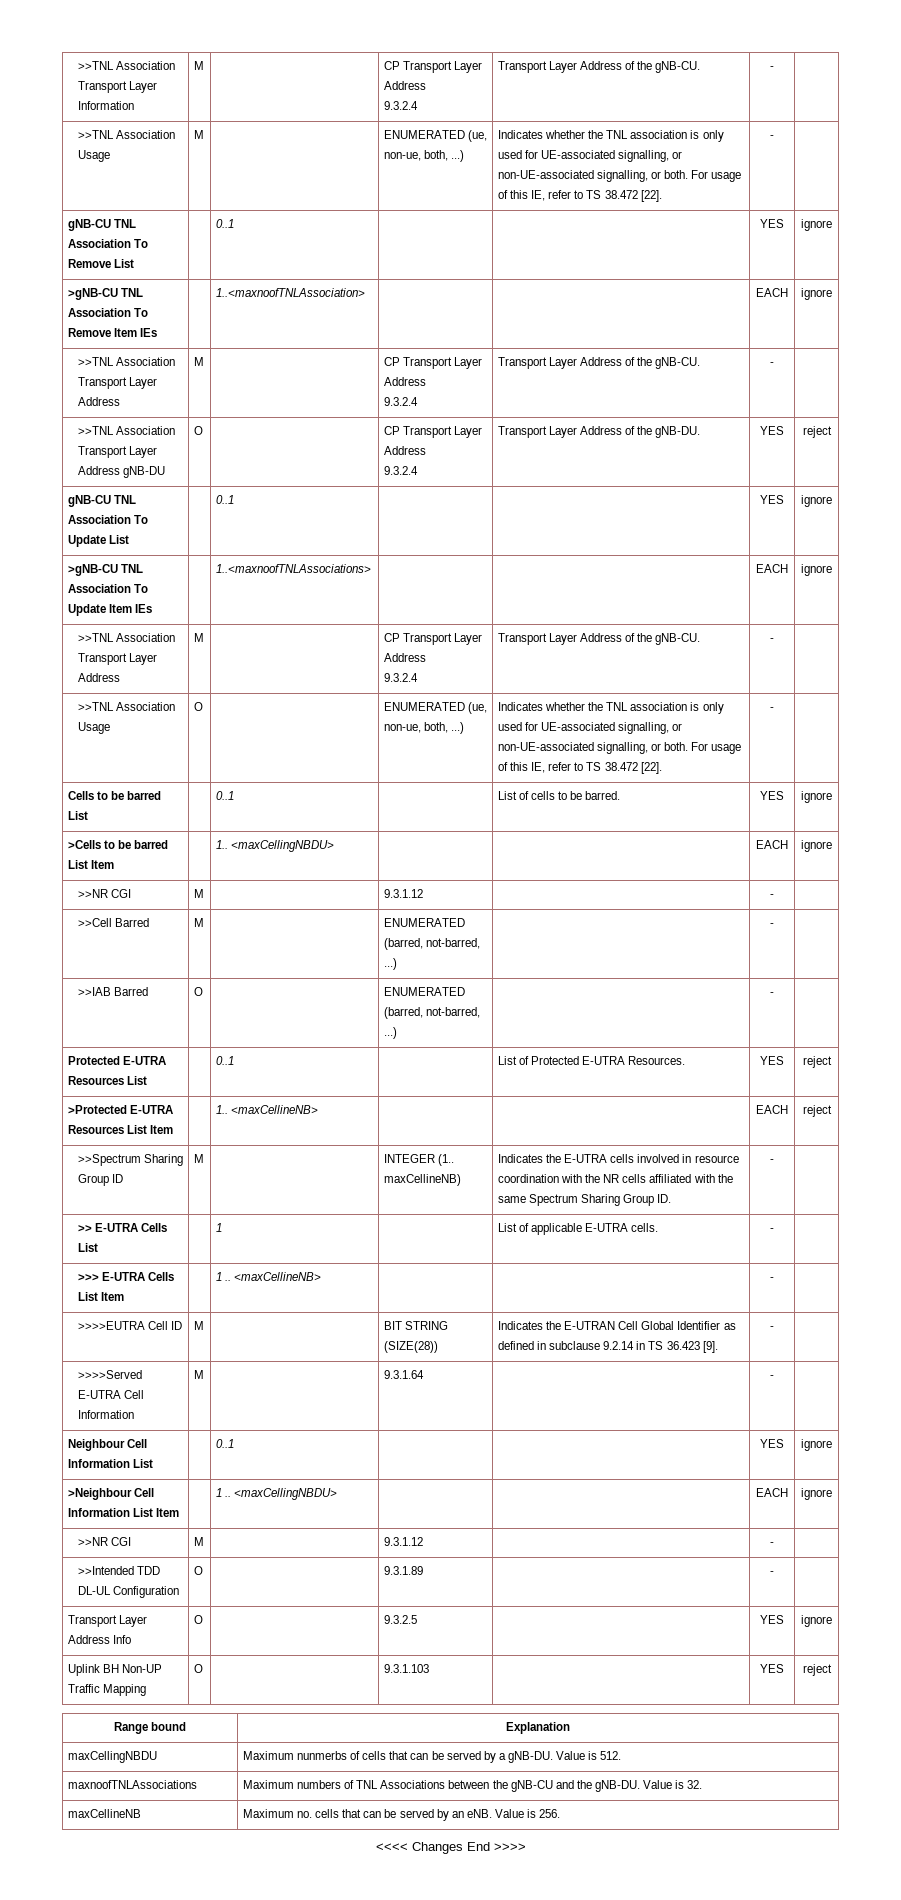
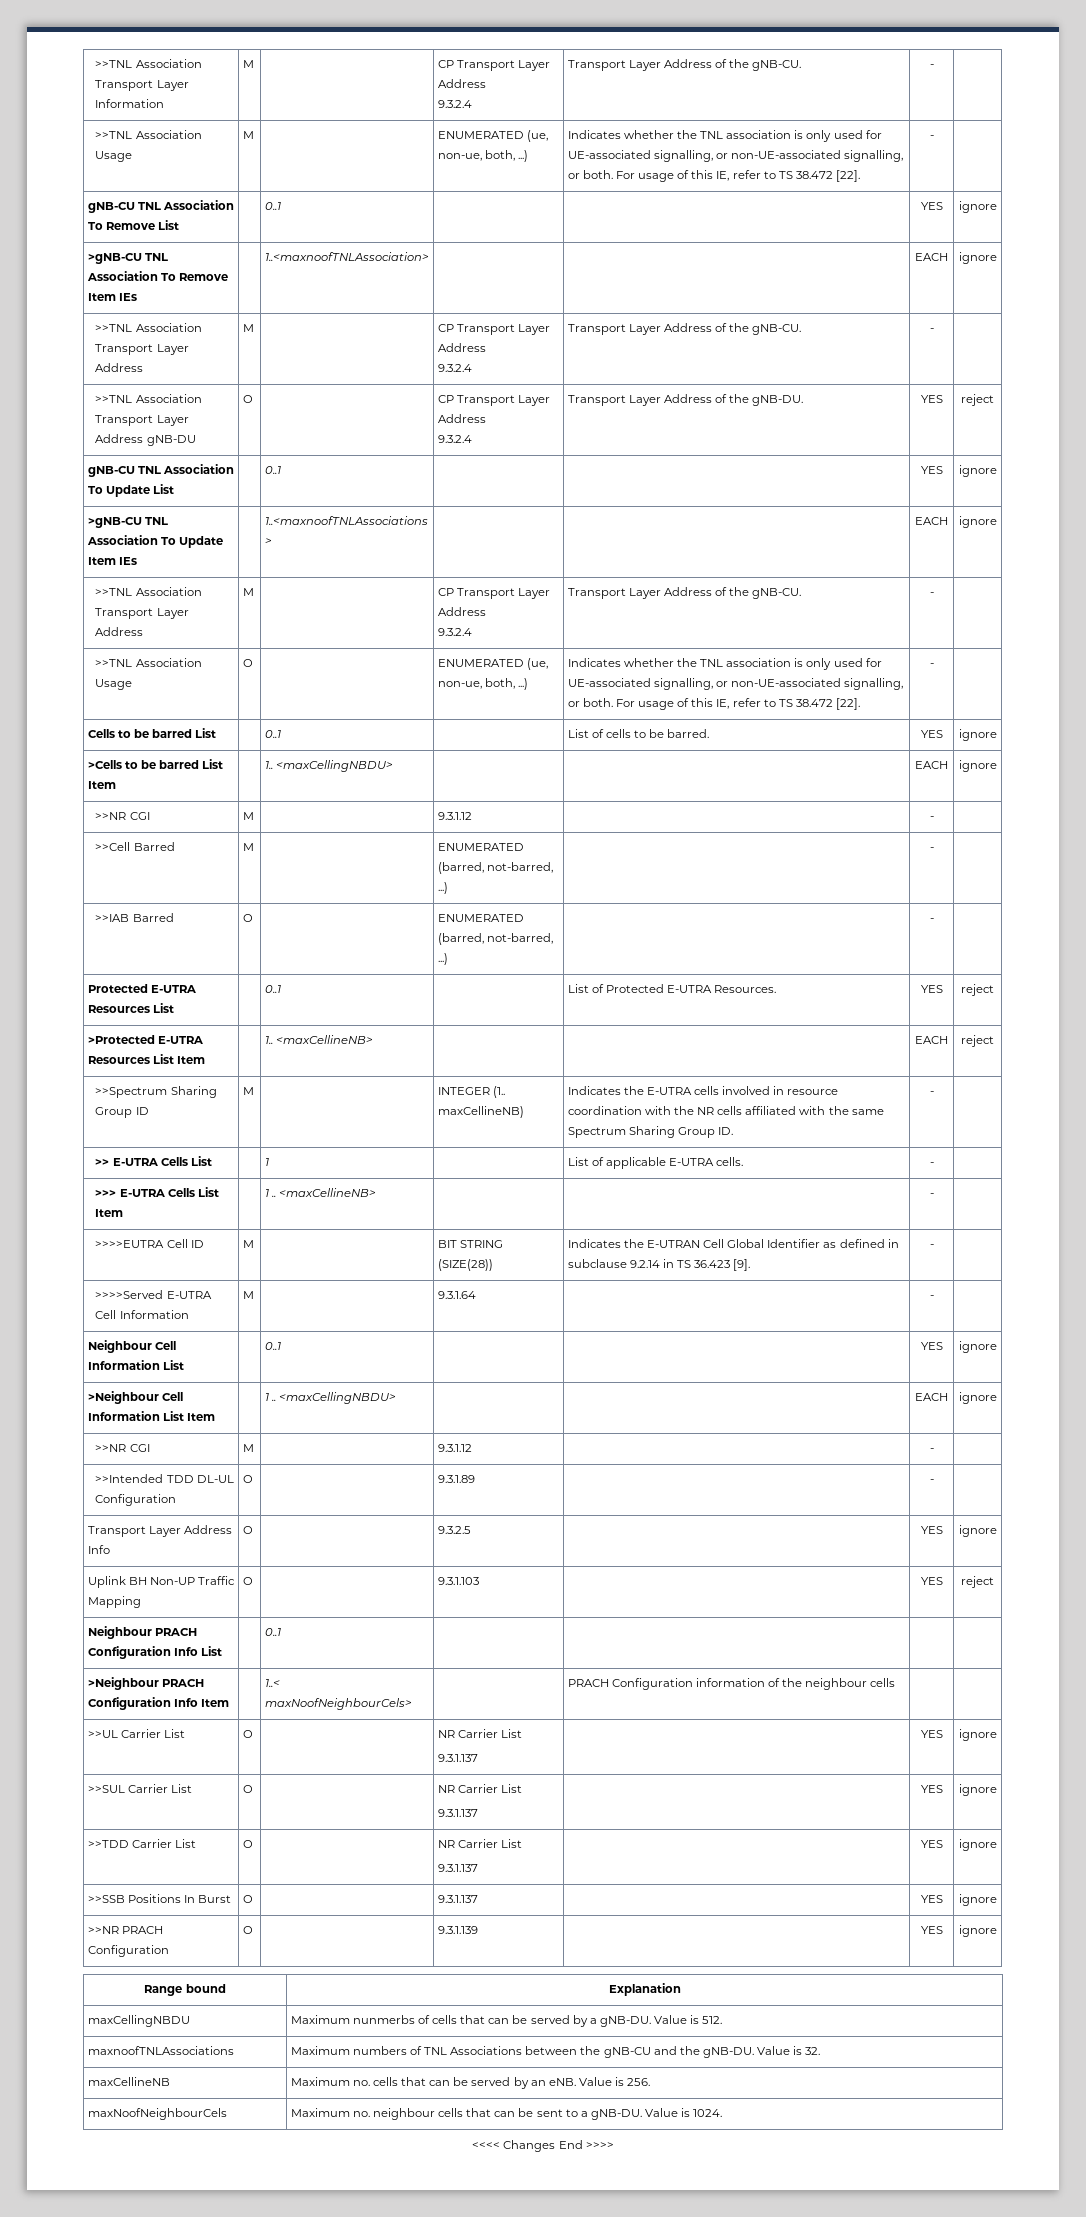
+ Neighbour PRACH Configuration Info List | | 0..1 | | | |
+ >Neighbour PRACH Configuration Info Item | | 1..< maxNoofNeighbourCels> | | PRACH Configuration information of the neighbour cells | |
+ >>UL Carrier List | O | | NR Carrier List
+ 9.3.1.137 | | YES | ignore
+ >>SUL Carrier List | O | | NR Carrier List
+ 9.3.1.137 | | YES | ignore
+ >>TDD Carrier List | O | | NR Carrier List
+ 9.3.1.137 | | YES | ignore
+ >>SSB Positions In Burst | O | | 9.3.1.137 | | YES | ignore
+ >>NR PRACH Configuration | O | | 9.3.1.139 | | YES | ignore
+ maxNoofNeighbourCels | Maximum no. neighbour cells that can be sent to a gNB-DU. Value is 1024.

